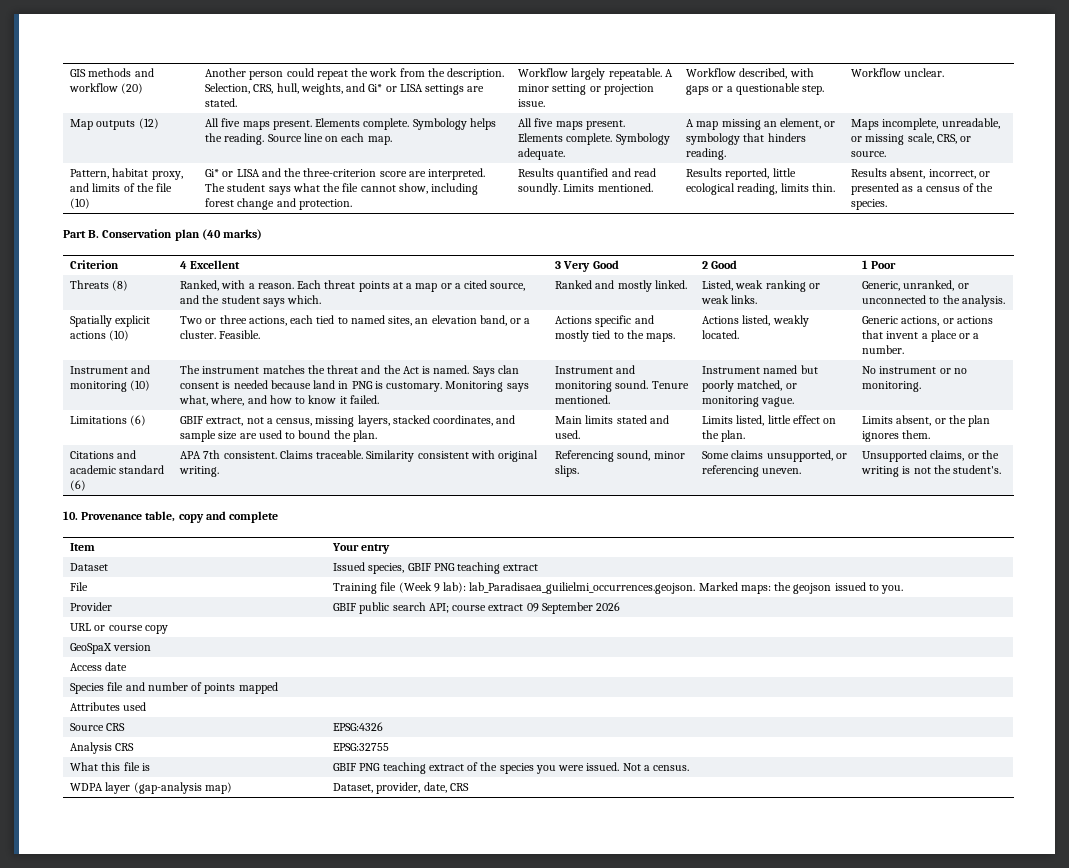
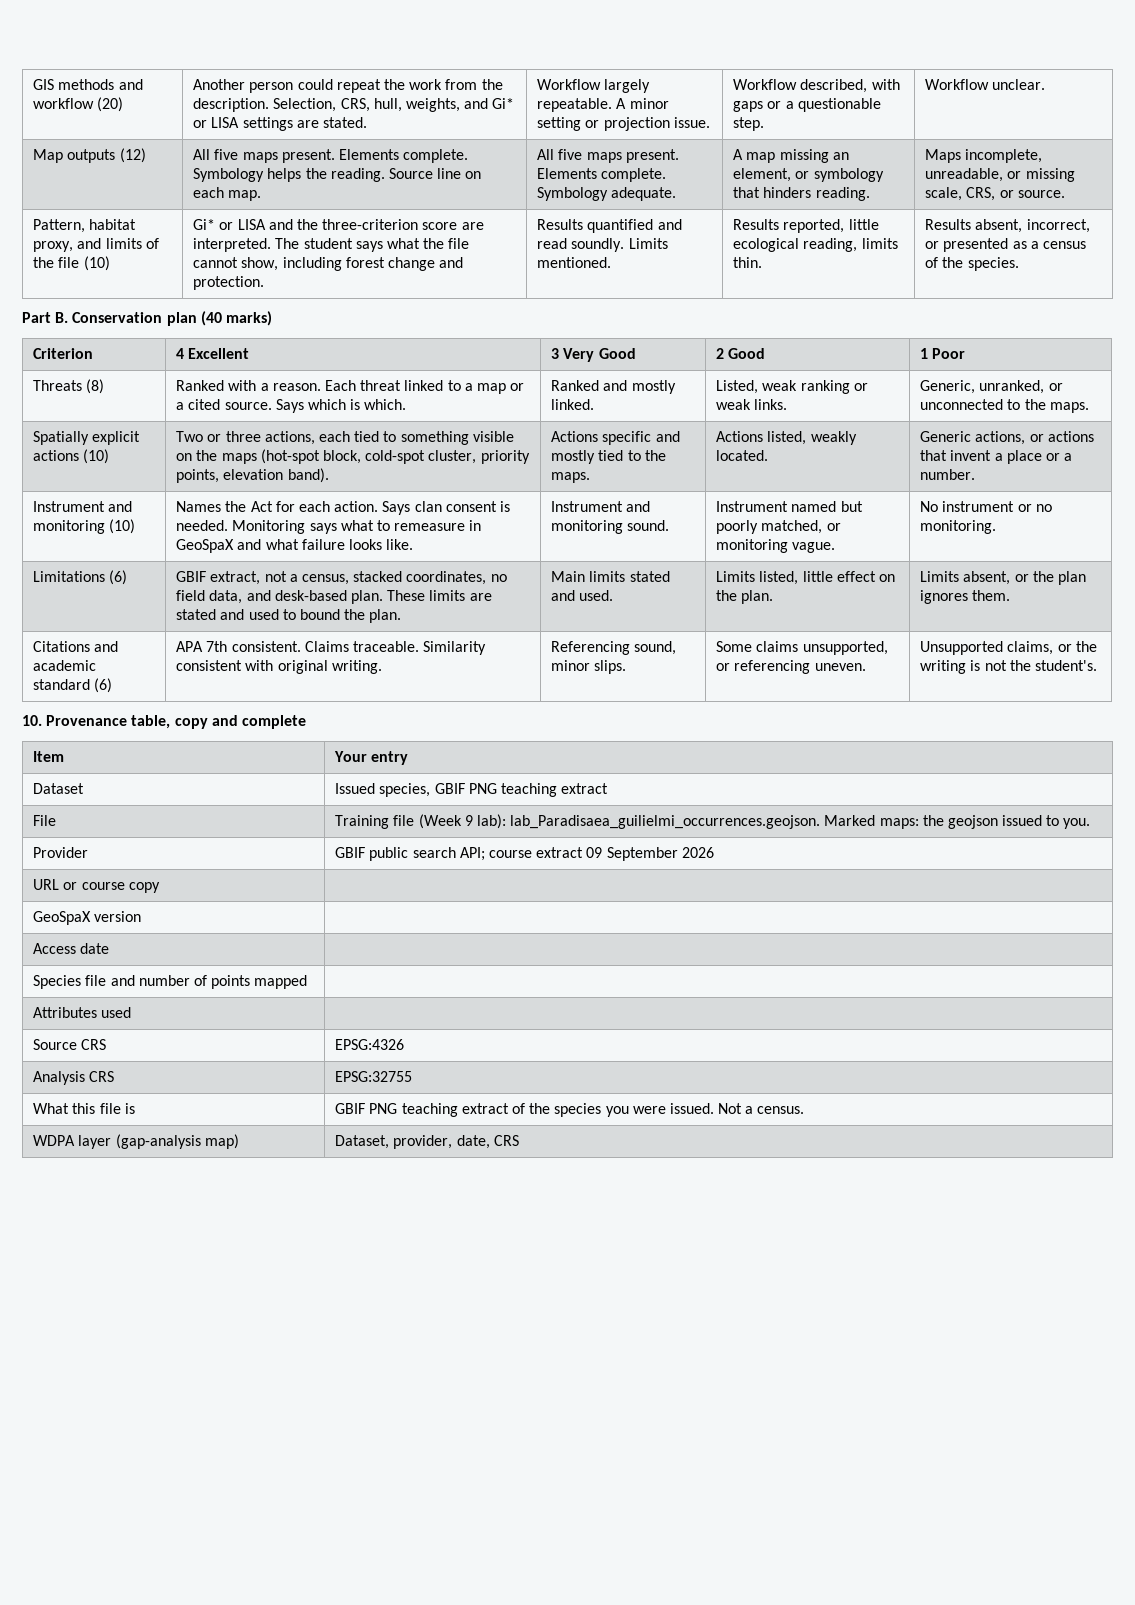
- Threats (8) | Ranked, with a reason. Each threat points at a map or a cited source, and the student says which. | Ranked and mostly linked. | Listed, weak ranking or weak links. | Generic, unranked, or unconnected to the analysis.
+ Threats (8) | Ranked with a reason. Each threat linked to a map or a cited source. Says which is which. | Ranked and mostly linked. | Listed, weak ranking or weak links. | Generic, unranked, or unconnected to the maps.
- Two or three actions, each tied to named sites, an elevation band, or a cluster. Feasible.
+ Two or three actions, each tied to something visible on the maps (hot-spot block, cold-spot cluster, priority points, elevation band).
- The instrument matches the threat and the Act is named. Says clan consent is needed because land in PNG is customary. Monitoring says what, where, and how to know it failed.
+ Names the Act for each action. Says clan consent is needed. Monitoring says what to remeasure in GeoSpaX and what failure looks like.
- Tenure mentioned.
- GBIF extract, not a census, missing layers, stacked coordinates, and sample size are used to bound the plan.
+ GBIF extract, not a census, stacked coordinates, no field data, and desk-based plan. These limits are stated and used to bound the plan.

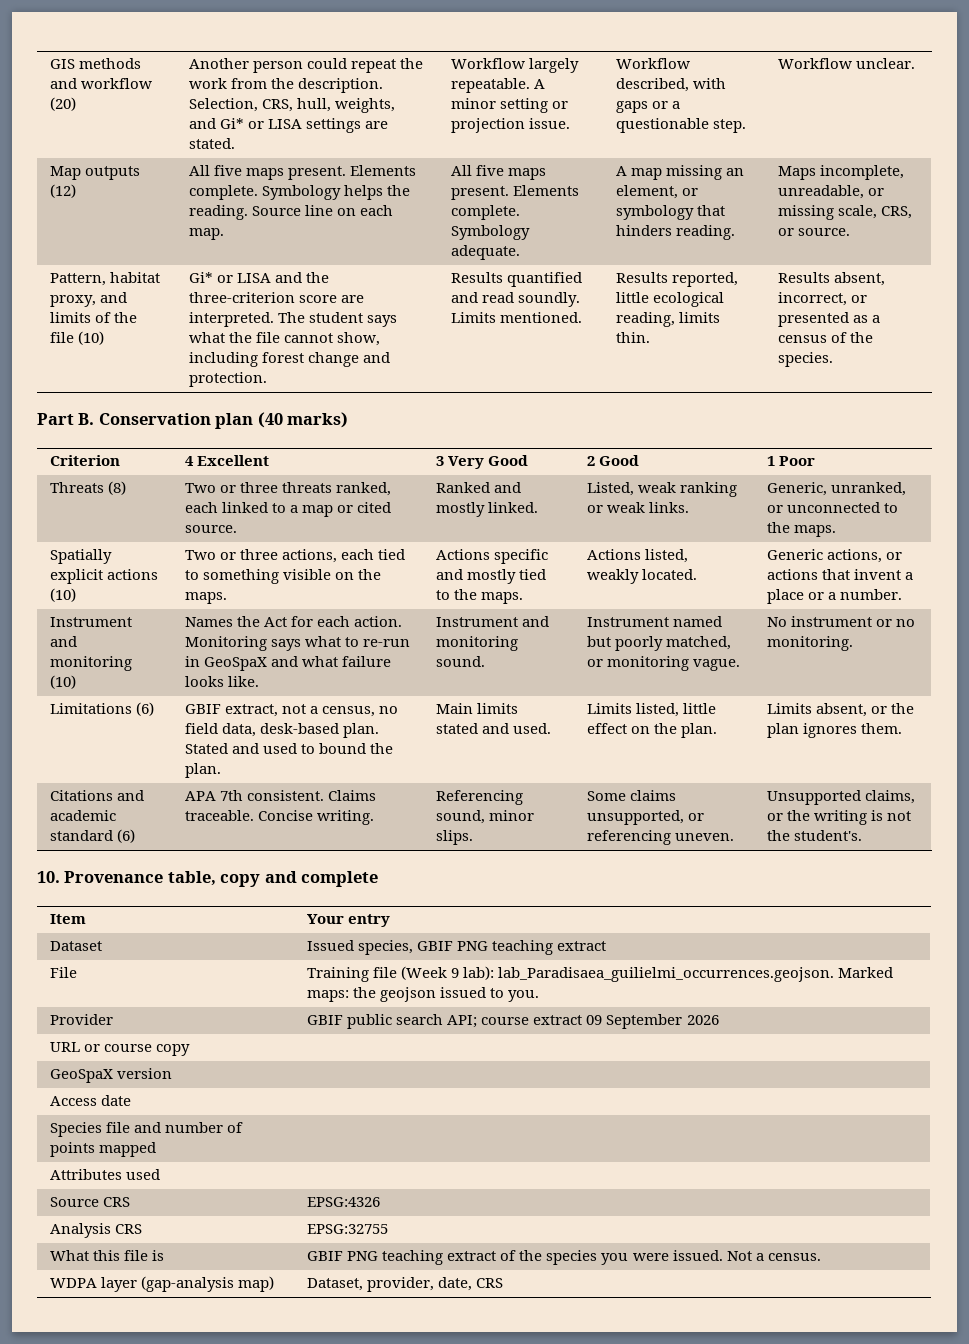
- Threats (8) | Ranked with a reason. Each threat linked to a map or a cited source. Says which is which. | Ranked and mostly linked. | Listed, weak ranking or weak links. | Generic, unranked, or unconnected to the maps.
+ Threats (8) | Two or three threats ranked, each linked to a map or cited source. | Ranked and mostly linked. | Listed, weak ranking or weak links. | Generic, unranked, or unconnected to the maps.
- Two or three actions, each tied to something visible on the maps (hot-spot block, cold-spot cluster, priority points, elevation band).
+ Two or three actions, each tied to something visible on the maps.
- Says clan consent is needed.
- Monitoring says what to remeasure in GeoSpaX and what failure looks like.
+ Monitoring says what to re-run in GeoSpaX and what failure looks like.
- GBIF extract, not a census, stacked coordinates, no field data, and desk-based plan.
+ GBIF extract, not a census, no field data, desk-based plan.
- These limits are stated and used to bound the plan.
+ Stated and used to bound the plan.
- Citations and academic standard (6) | APA 7th consistent. Claims traceable. Similarity consistent with original writing. | Referencing sound, minor slips. | Some claims unsupported, or referencing uneven. | Unsupported claims, or the writing is not the student's.
+ Citations and academic standard (6) | APA 7th consistent. Claims traceable. Concise writing. | Referencing sound, minor slips. | Some claims unsupported, or referencing uneven. | Unsupported claims, or the writing is not the student's.

